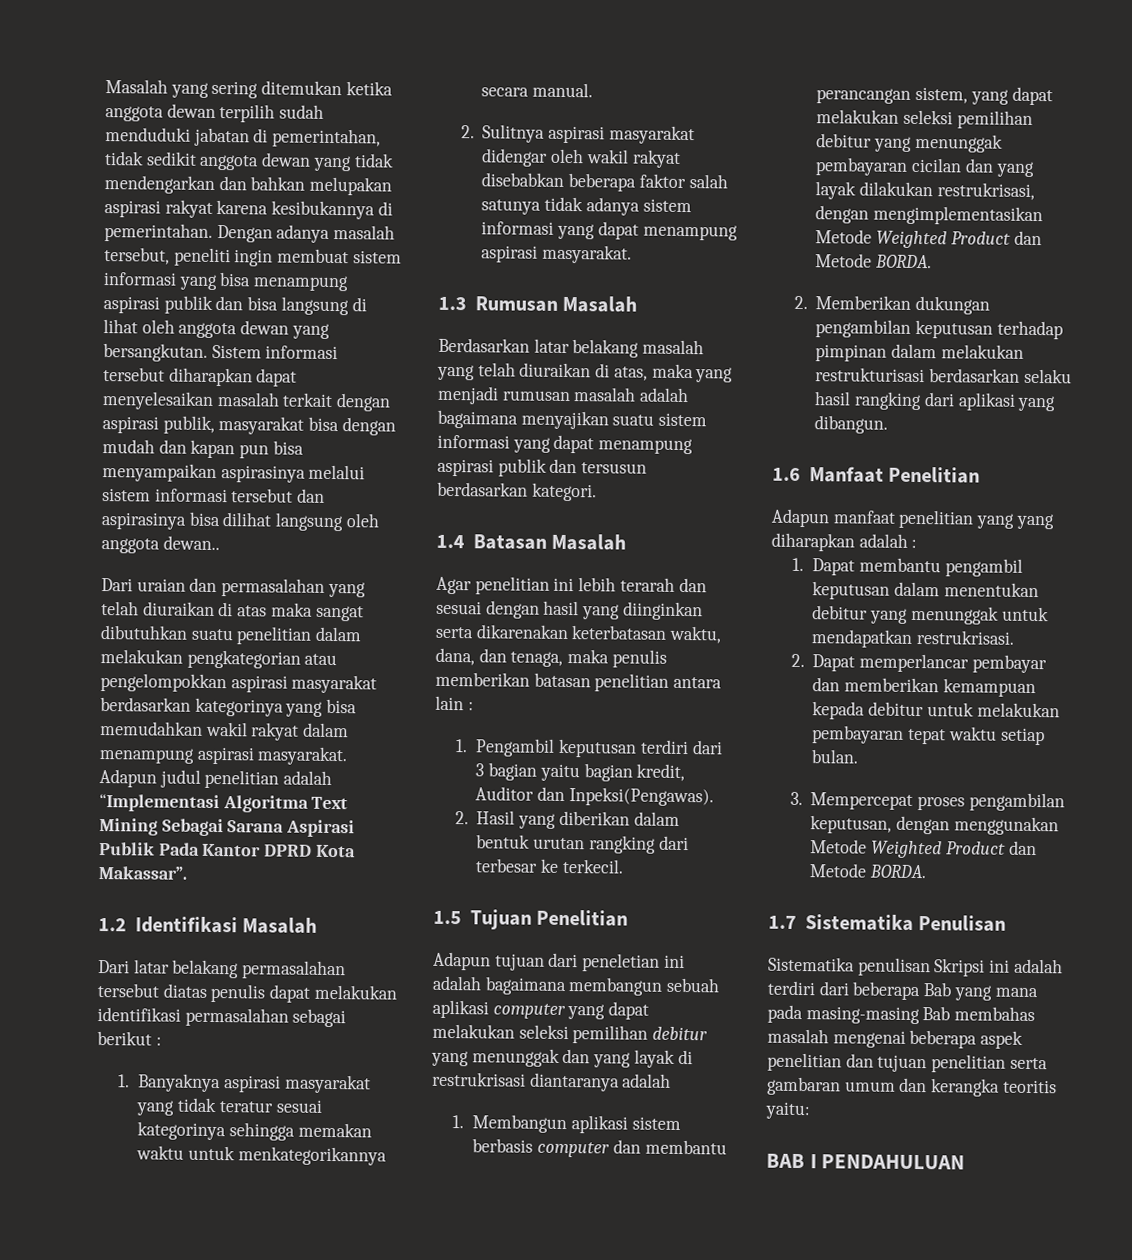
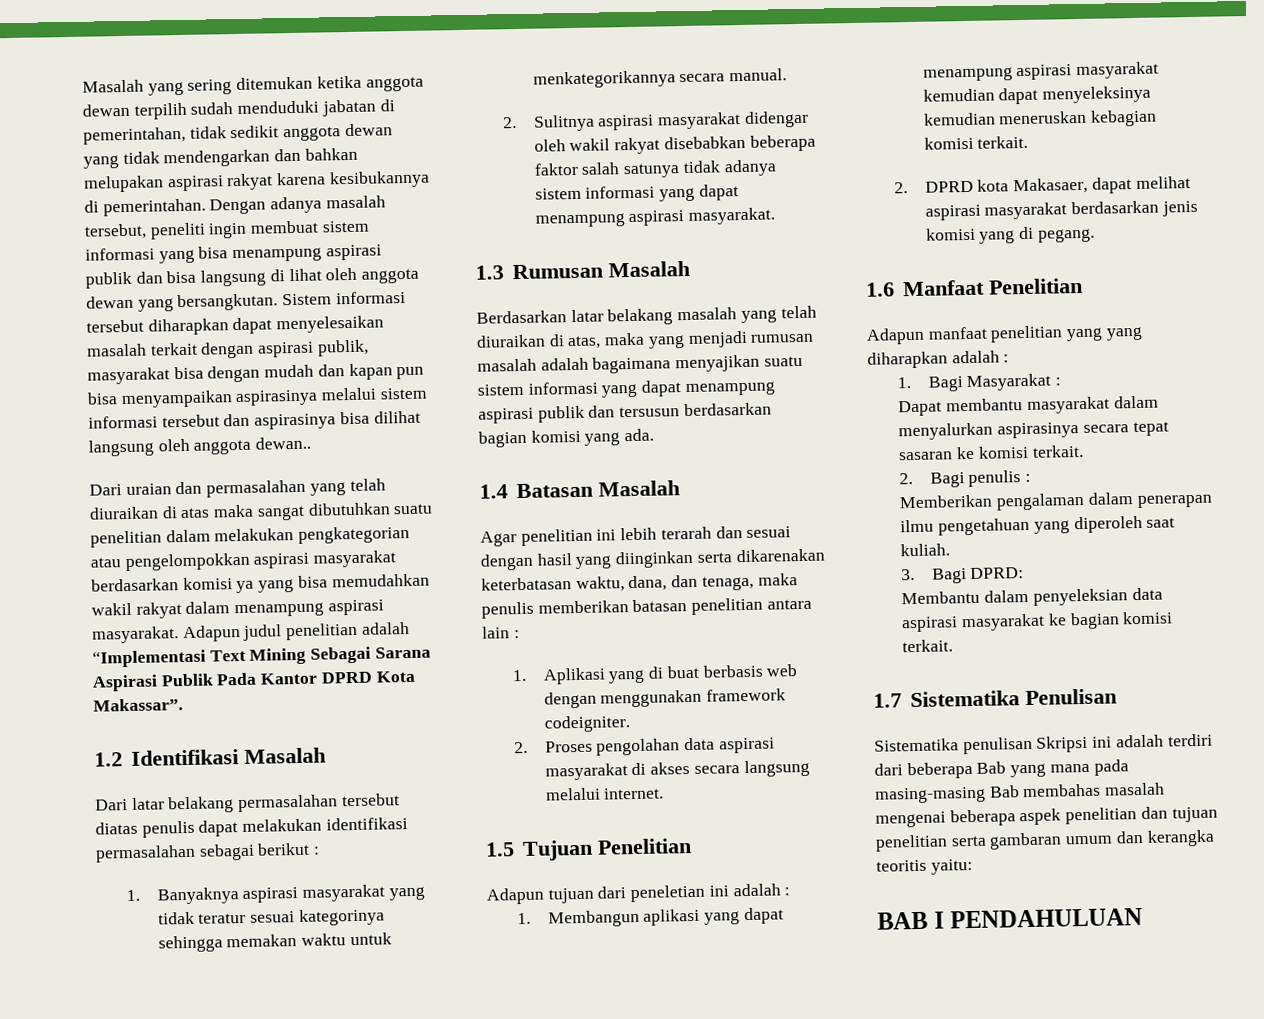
- Dari uraian dan permasalahan yang telah diuraikan di atas maka sangat dibutuhkan suatu penelitian dalam melakukan pengkategorian atau pengelompokkan aspirasi masyarakat berdasarkan kategorinya yang bisa memudahkan wakil rakyat dalam menampung aspirasi masyarakat.
+ Dari uraian dan permasalahan yang telah diuraikan di atas maka sangat dibutuhkan suatu penelitian dalam melakukan pengkategorian atau pengelompokkan aspirasi masyarakat berdasarkan komisi ya yang bisa memudahkan wakil rakyat dalam menampung aspirasi masyarakat.
- Adapun judul penelitian adalah “Implementasi Algoritma Text Mining Sebagai Sarana Aspirasi Publik Pada Kantor DPRD Kota Makassar”.
+ Adapun judul penelitian adalah “Implementasi Text Mining Sebagai Sarana Aspirasi Publik Pada Kantor DPRD Kota Makassar”.
- Berdasarkan latar belakang masalah yang telah diuraikan di atas, maka yang menjadi rumusan masalah adalah bagaimana menyajikan suatu sistem informasi yang dapat menampung aspirasi publik dan tersusun berdasarkan kategori.
+ Berdasarkan latar belakang masalah yang telah diuraikan di atas, maka yang menjadi rumusan masalah adalah bagaimana menyajikan suatu sistem informasi yang dapat menampung aspirasi publik dan tersusun berdasarkan bagian komisi yang ada.
- 1. Pengambil keputusan terdiri dari 3 bagian yaitu bagian kredit, Auditor dan Inpeksi(Pengawas).
- 2. Hasil yang diberikan dalam bentuk urutan rangking dari terbesar ke terkecil.
+ 1. Aplikasi yang di buat berbasis web dengan menggunakan framework codeigniter.
+ 2. Proses pengolahan data aspirasi masyarakat di akses secara langsung melalui internet.
- Adapun tujuan dari peneletian ini adalah bagaimana membangun sebuah aplikasi computer yang dapat melakukan seleksi pemilihan debitur yang menunggak dan yang layak di restrukrisasi diantaranya adalah
- 1. Membangun aplikasi sistem berbasis computer dan membantu perancangan sistem, yang dapat melakukan seleksi pemilihan debitur yang menunggak pembayaran cicilan dan yang layak dilakukan restrukrisasi, dengan mengimplementasikan Metode Weighted Product dan Metode BORDA.
- 2. Memberikan dukungan pengambilan keputusan terhadap pimpinan dalam melakukan restrukturisasi berdasarkan selaku hasil rangking dari aplikasi yang dibangun.
+ Adapun tujuan dari peneletian ini adalah :
+ 1. Membangun aplikasi yang dapat menampung aspirasi masyarakat kemudian dapat menyeleksinya kemudian meneruskan kebagian komisi terkait.
+ 2. DPRD kota Makasaer, dapat melihat aspirasi masyarakat berdasarkan jenis komisi yang di pegang.
- 1. Dapat membantu pengambil keputusan dalam menentukan debitur yang menunggak untuk mendapatkan restrukrisasi.
- 2. Dapat memperlancar pembayar dan memberikan kemampuan kepada debitur untuk melakukan pembayaran tepat waktu setiap bulan.
- 3. Mempercepat proses pengambilan keputusan, dengan menggunakan Metode Weighted Product dan Metode BORDA.
+ 1. Bagi Masyarakat :
+ Dapat membantu masyarakat dalam menyalurkan aspirasinya secara tepat sasaran ke komisi terkait.
+ 2. Bagi penulis :
+ Memberikan pengalaman dalam penerapan ilmu pengetahuan yang diperoleh saat kuliah.
+ 3. Bagi DPRD:
+ Membantu dalam penyeleksian data aspirasi masyarakat ke bagian komisi terkait.

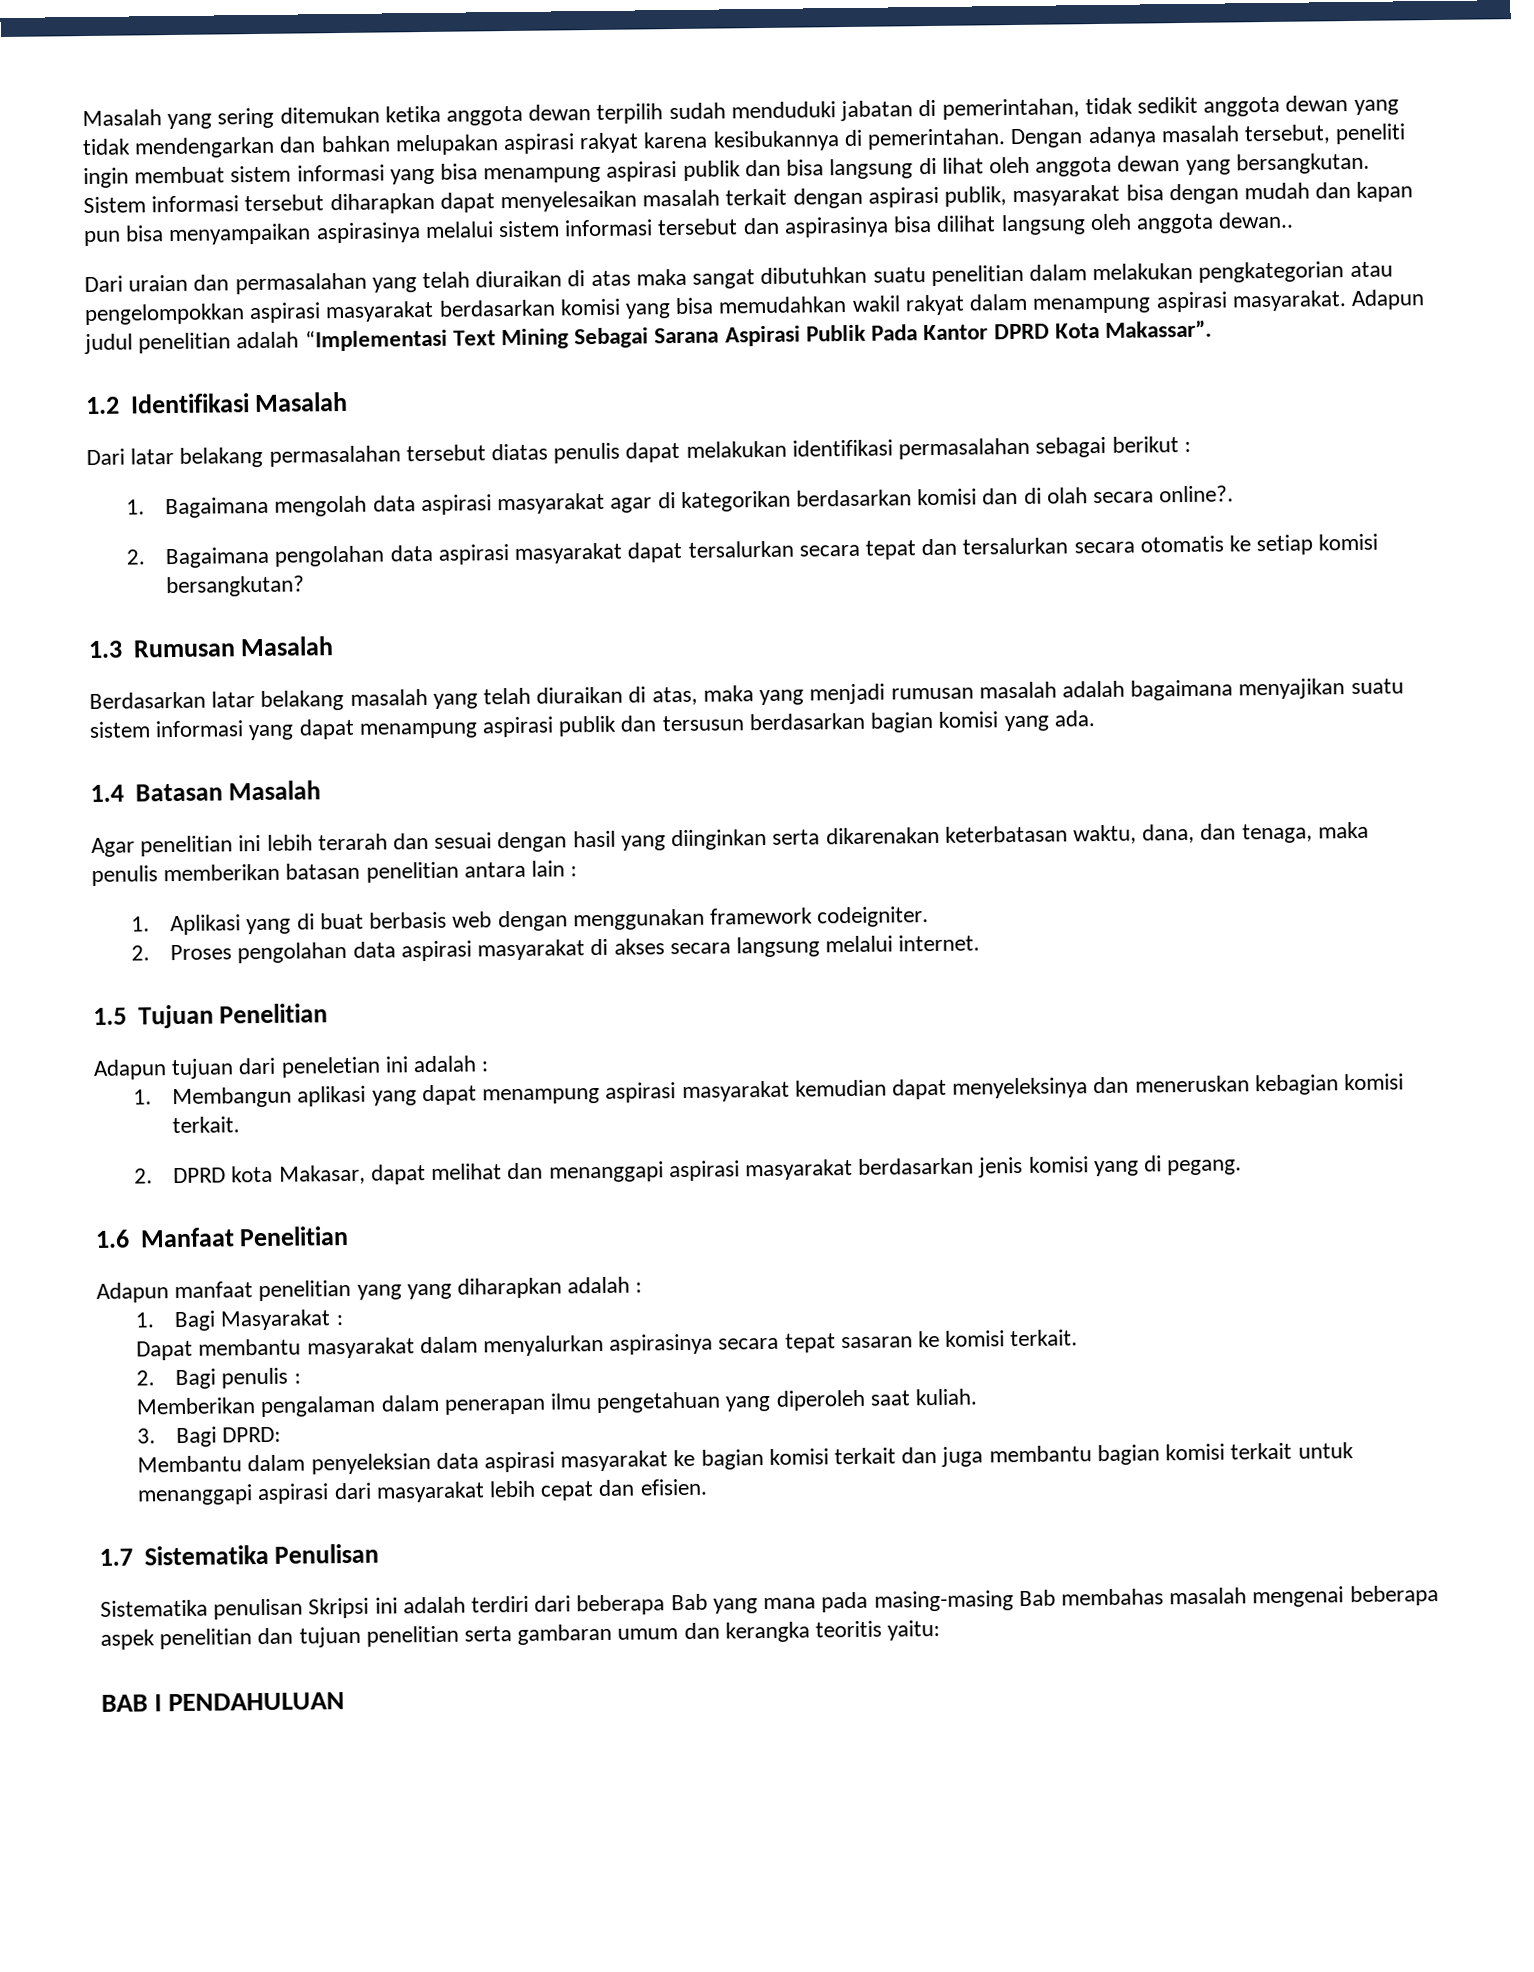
- Dari uraian dan permasalahan yang telah diuraikan di atas maka sangat dibutuhkan suatu penelitian dalam melakukan pengkategorian atau pengelompokkan aspirasi masyarakat berdasarkan komisi ya yang bisa memudahkan wakil rakyat dalam menampung aspirasi masyarakat.
+ Dari uraian dan permasalahan yang telah diuraikan di atas maka sangat dibutuhkan suatu penelitian dalam melakukan pengkategorian atau pengelompokkan aspirasi masyarakat berdasarkan komisi yang bisa memudahkan wakil rakyat dalam menampung aspirasi masyarakat.
- 1. Banyaknya aspirasi masyarakat yang tidak teratur sesuai kategorinya sehingga memakan waktu untuk menkategorikannya secara manual.
- 2. Sulitnya aspirasi masyarakat didengar oleh wakil rakyat disebabkan beberapa faktor salah satunya tidak adanya sistem informasi yang dapat menampung aspirasi masyarakat.
+ 1. Bagaimana mengolah data aspirasi masyarakat agar di kategorikan berdasarkan komisi dan di olah secara online?.
+ 2. Bagaimana pengolahan data aspirasi masyarakat dapat tersalurkan secara tepat dan tersalurkan secara otomatis ke setiap komisi bersangkutan?
- 1. Membangun aplikasi yang dapat menampung aspirasi masyarakat kemudian dapat menyeleksinya kemudian meneruskan kebagian komisi terkait.
+ 1. Membangun aplikasi yang dapat menampung aspirasi masyarakat kemudian dapat menyeleksinya dan meneruskan kebagian komisi terkait.
- 2. DPRD kota Makasaer, dapat melihat aspirasi masyarakat berdasarkan jenis komisi yang di pegang.
+ 2. DPRD kota Makasar, dapat melihat dan menanggapi aspirasi masyarakat berdasarkan jenis komisi yang di pegang.
- Membantu dalam penyeleksian data aspirasi masyarakat ke bagian komisi terkait.
+ Membantu dalam penyeleksian data aspirasi masyarakat ke bagian komisi terkait dan juga membantu bagian komisi terkait untuk menanggapi aspirasi dari masyarakat lebih cepat dan efisien.

